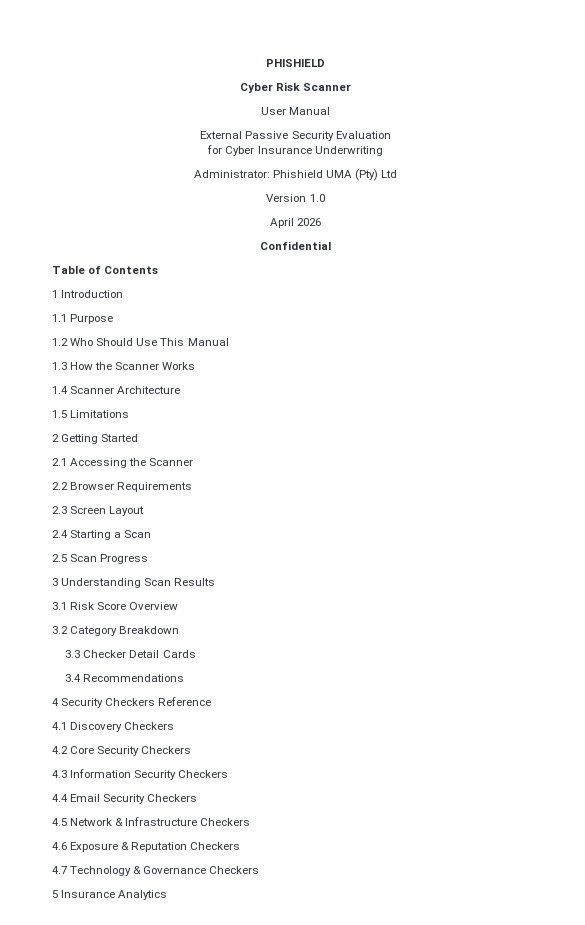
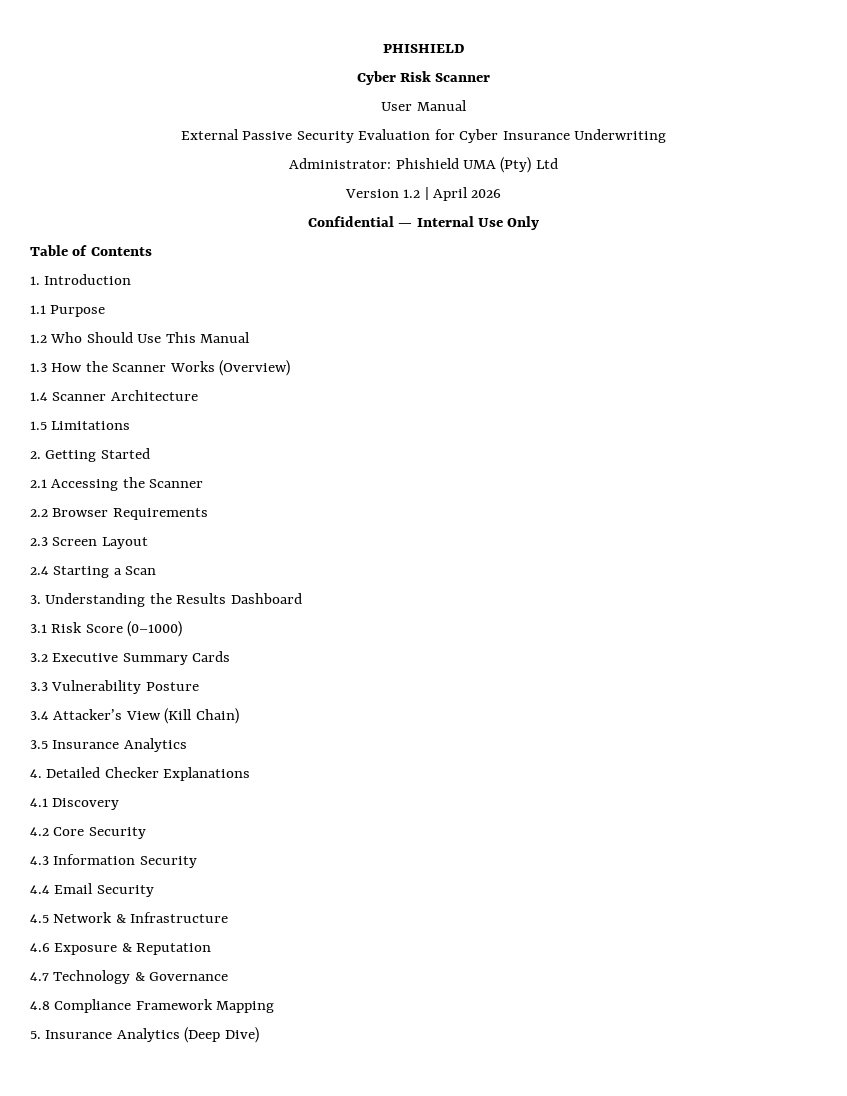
- External Passive Security Evaluation
- for Cyber Insurance Underwriting
+ External Passive Security Evaluation for Cyber Insurance Underwriting
- Version 1.0
- April 2026
+ Version 1.2 | April 2026
- Confidential
+ Confidential — Internal Use Only
- 1 Introduction
+ 1. Introduction
- 1.3 How the Scanner Works
+ 1.3 How the Scanner Works (Overview)
- 2 Getting Started
+ 2. Getting Started
- 2.5 Scan Progress
- 3 Understanding Scan Results
+ 3. Understanding the Results Dashboard
- 3.1 Risk Score Overview
+ 3.1 Risk Score (0–1000)
- 3.2 Category Breakdown
- 3.3 Checker Detail Cards
- 3.4 Recommendations
- 4 Security Checkers Reference
+ 3.2 Executive Summary Cards
+ 3.3 Vulnerability Posture
+ 3.4 Attacker’s View (Kill Chain)
+ 3.5 Insurance Analytics
+ 4. Detailed Checker Explanations
- 4.1 Discovery Checkers
+ 4.1 Discovery
- 4.2 Core Security Checkers
+ 4.2 Core Security
- 4.3 Information Security Checkers
+ 4.3 Information Security
- 4.4 Email Security Checkers
+ 4.4 Email Security
- 4.5 Network & Infrastructure Checkers
+ 4.5 Network & Infrastructure
- 4.6 Exposure & Reputation Checkers
+ 4.6 Exposure & Reputation
- 4.7 Technology & Governance Checkers
- 5 Insurance Analytics
+ 4.7 Technology & Governance
+ 4.8 Compliance Framework Mapping
+ 5. Insurance Analytics (Deep Dive)

